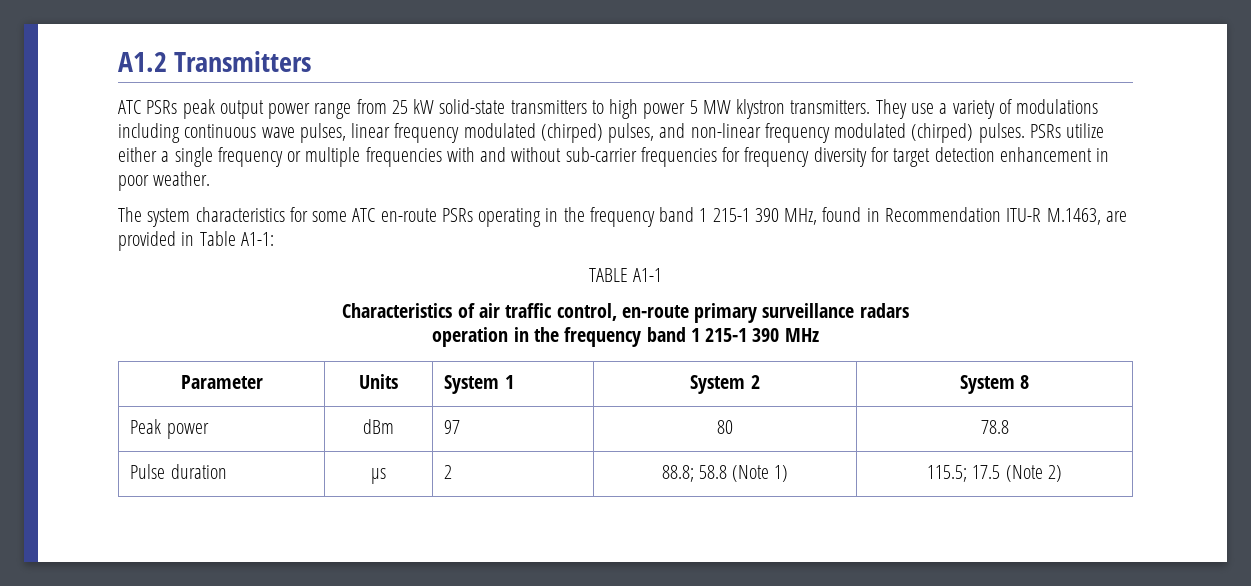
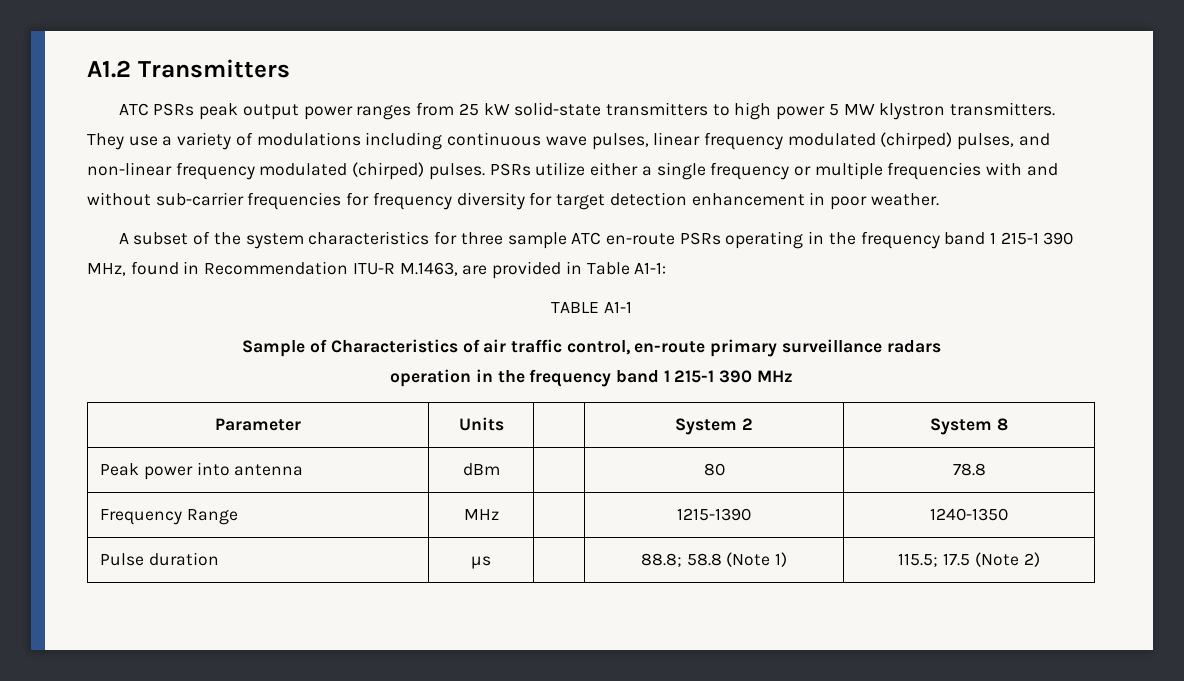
- ATC PSRs peak output power range from 25 kW solid-state transmitters to high power 5 MW klystron transmitters.
+ ATC PSRs peak output power ranges from 25 kW solid-state transmitters to high power 5 MW klystron transmitters.
- The system characteristics for some ATC en-route PSRs operating in the frequency band 1 215-1 390 MHz, found in Recommendation ITU-R M.1463, are provided in Table A1-1:
+ A subset of the system characteristics for three sample ATC en-route PSRs operating in the frequency band 1 215-1 390 MHz, found in Recommendation ITU-R M.1463, are provided in Table A1-1:
- Characteristics of air traffic control, en-route primary surveillance radars
+ Sample of Characteristics of air traffic control, en-route primary surveillance radars
- Parameter | Units | System 1 | System 2 | System 8
+ Parameter | Units | | System 2 | System 8
- Peak power | dBm | 97 | 80 | 78.8
+ Peak power into antenna | dBm | | 80 | 78.8
+ Frequency Range | MHz | | 1215-1390 | 1240-1350
- Pulse duration | µs | 2 | 88.8; 58.8 (Note 1) | 115.5; 17.5 (Note 2)
+ Pulse duration | µs | | 88.8; 58.8 (Note 1) | 115.5; 17.5 (Note 2)

